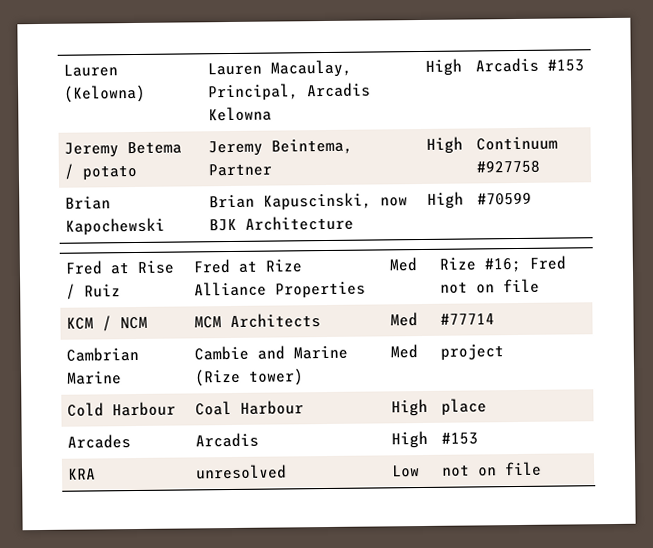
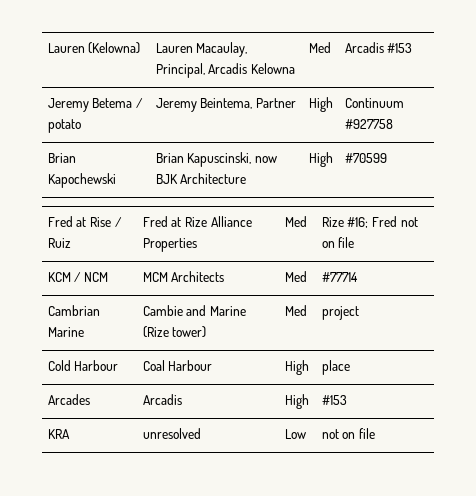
- Lauren (Kelowna) | Lauren Macaulay, Principal, Arcadis Kelowna | High | Arcadis #153
+ Lauren (Kelowna) | Lauren Macaulay, Principal, Arcadis Kelowna | Med | Arcadis #153

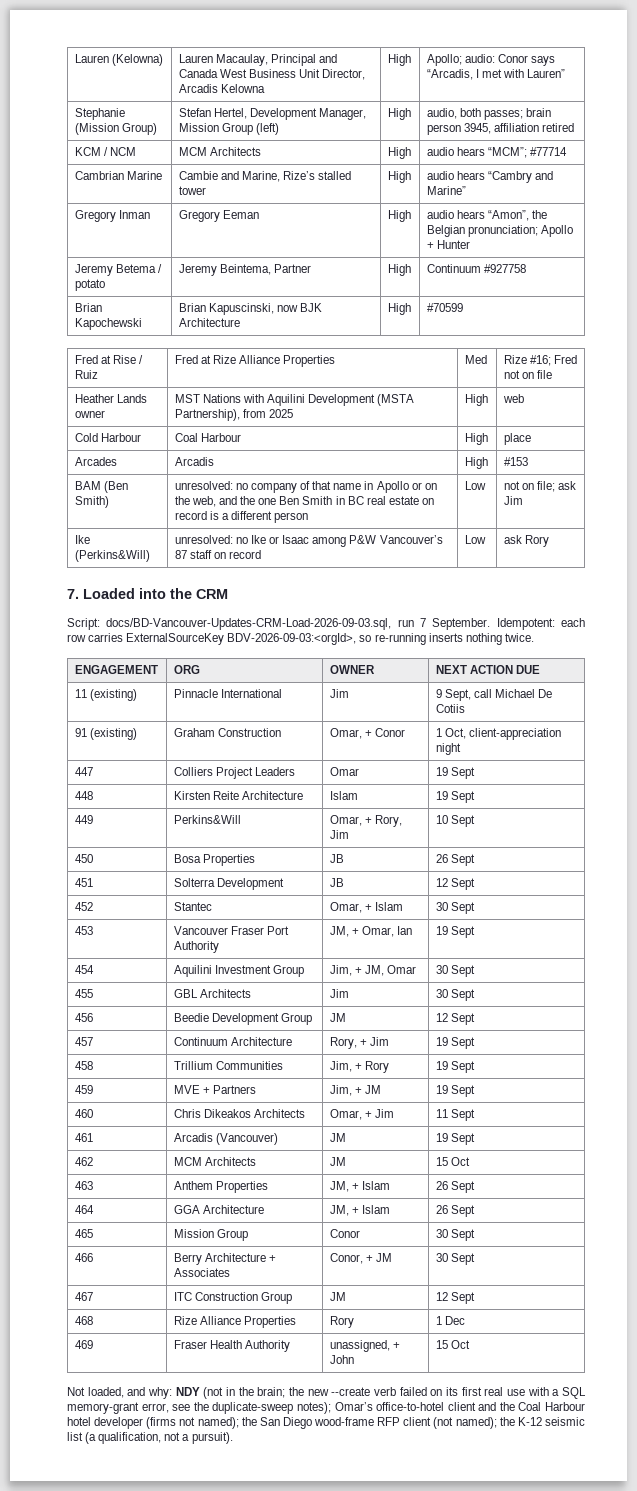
- Lauren (Kelowna) | Lauren Macaulay, Principal, Arcadis Kelowna | Med | Arcadis #153
+ Lauren (Kelowna) | Lauren Macaulay, Principal and Canada West Business Unit Director, Arcadis Kelowna | High | Apollo; audio: Conor says “Arcadis, I met with Lauren”
+ Stephanie (Mission Group) | Stefan Hertel, Development Manager, Mission Group (left) | High | audio, both passes; brain person 3945, affiliation retired
+ KCM / NCM | MCM Architects | High | audio hears “MCM”; #77714
+ Cambrian Marine | Cambie and Marine, Rize’s stalled tower | High | audio hears “Cambry and Marine”
+ Gregory Inman | Gregory Eeman | High | audio hears “Amon”, the Belgian pronunciation; Apollo + Hunter
- KCM / NCM | MCM Architects | Med | #77714
- Cambrian Marine | Cambie and Marine (Rize tower) | Med | project
+ Heather Lands owner | MST Nations with Aquilini Development (MSTA Partnership), from 2025 | High | web
- KRA | unresolved | Low | not on file
+ BAM (Ben Smith) | unresolved: no company of that name in Apollo or on the web, and the one Ben Smith in BC real estate on record is a different person | Low | not on file; ask Jim
+ Ike (Perkins&Will) | unresolved: no Ike or Isaac among P&W Vancouver’s 87 staff on record | Low | ask Rory
+ 7. Loaded into the CRM
+ Script: docs/BD-Vancouver-Updates-CRM-Load-2026-09-03.sql, run 7 September. Idempotent: each row carries ExternalSourceKey BDV-2026-09-03:<orgId>, so re-running inserts nothing twice.
+ ENGAGEMENT | ORG | OWNER | NEXT ACTION DUE
+ 11 (existing) | Pinnacle International | Jim | 9 Sept, call Michael De Cotiis
+ 91 (existing) | Graham Construction | Omar, + Conor | 1 Oct, client-appreciation night
+ 447 | Colliers Project Leaders | Omar | 19 Sept
+ 448 | Kirsten Reite Architecture | Islam | 19 Sept
+ 449 | Perkins&Will | Omar, + Rory, Jim | 10 Sept
+ 450 | Bosa Properties | JB | 26 Sept
+ 451 | Solterra Development | JB | 12 Sept
+ 452 | Stantec | Omar, + Islam | 30 Sept
+ 453 | Vancouver Fraser Port Authority | JM, + Omar, Ian | 19 Sept
+ 454 | Aquilini Investment Group | Jim, + JM, Omar | 30 Sept
+ 455 | GBL Architects | Jim | 30 Sept
+ 456 | Beedie Development Group | JM | 12 Sept
+ 457 | Continuum Architecture | Rory, + Jim | 19 Sept
+ 458 | Trillium Communities | Jim, + Rory | 19 Sept
+ 459 | MVE + Partners | Jim, + JM | 19 Sept
+ 460 | Chris Dikeakos Architects | Omar, + Jim | 11 Sept
+ 461 | Arcadis (Vancouver) | JM | 19 Sept
+ 462 | MCM Architects | JM | 15 Oct
+ 463 | Anthem Properties | JM, + Islam | 26 Sept
+ 464 | GGA Architecture | JM, + Islam | 26 Sept
+ 465 | Mission Group | Conor | 30 Sept
+ 466 | Berry Architecture + Associates | Conor, + JM | 30 Sept
+ 467 | ITC Construction Group | JM | 12 Sept
+ 468 | Rize Alliance Properties | Rory | 1 Dec
+ 469 | Fraser Health Authority | unassigned, + John | 15 Oct
+ Not loaded, and why: NDY (not in the brain; the new --create verb failed on its first real use with a SQL memory-grant error, see the duplicate-sweep notes); Omar’s office-to-hotel client and the Coal Harbour hotel developer (firms not named); the San Diego wood-frame RFP client (not named); the K-12 seismic list (a qualification, not a pursuit).

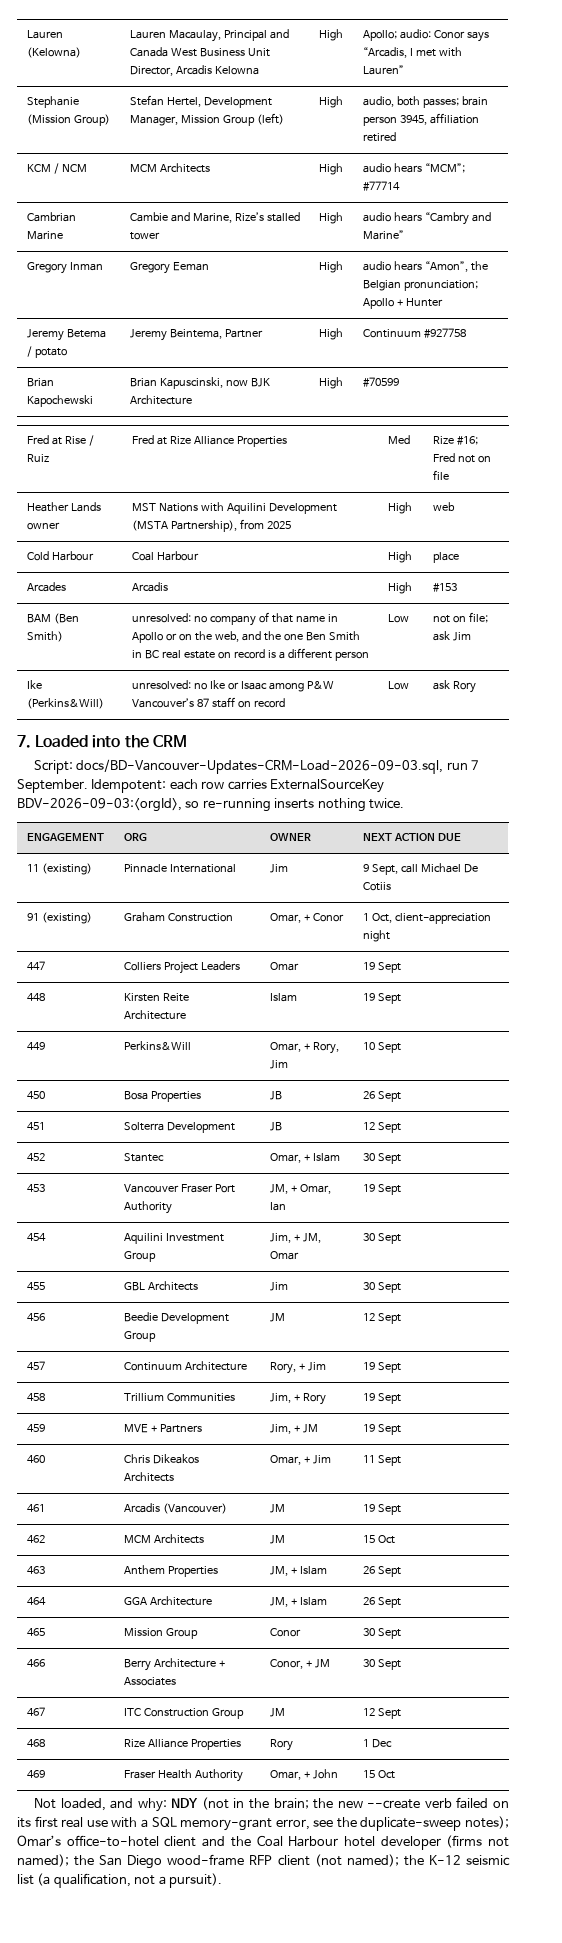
- 469 | Fraser Health Authority | unassigned, + John | 15 Oct
+ 469 | Fraser Health Authority | Omar, + John | 15 Oct

